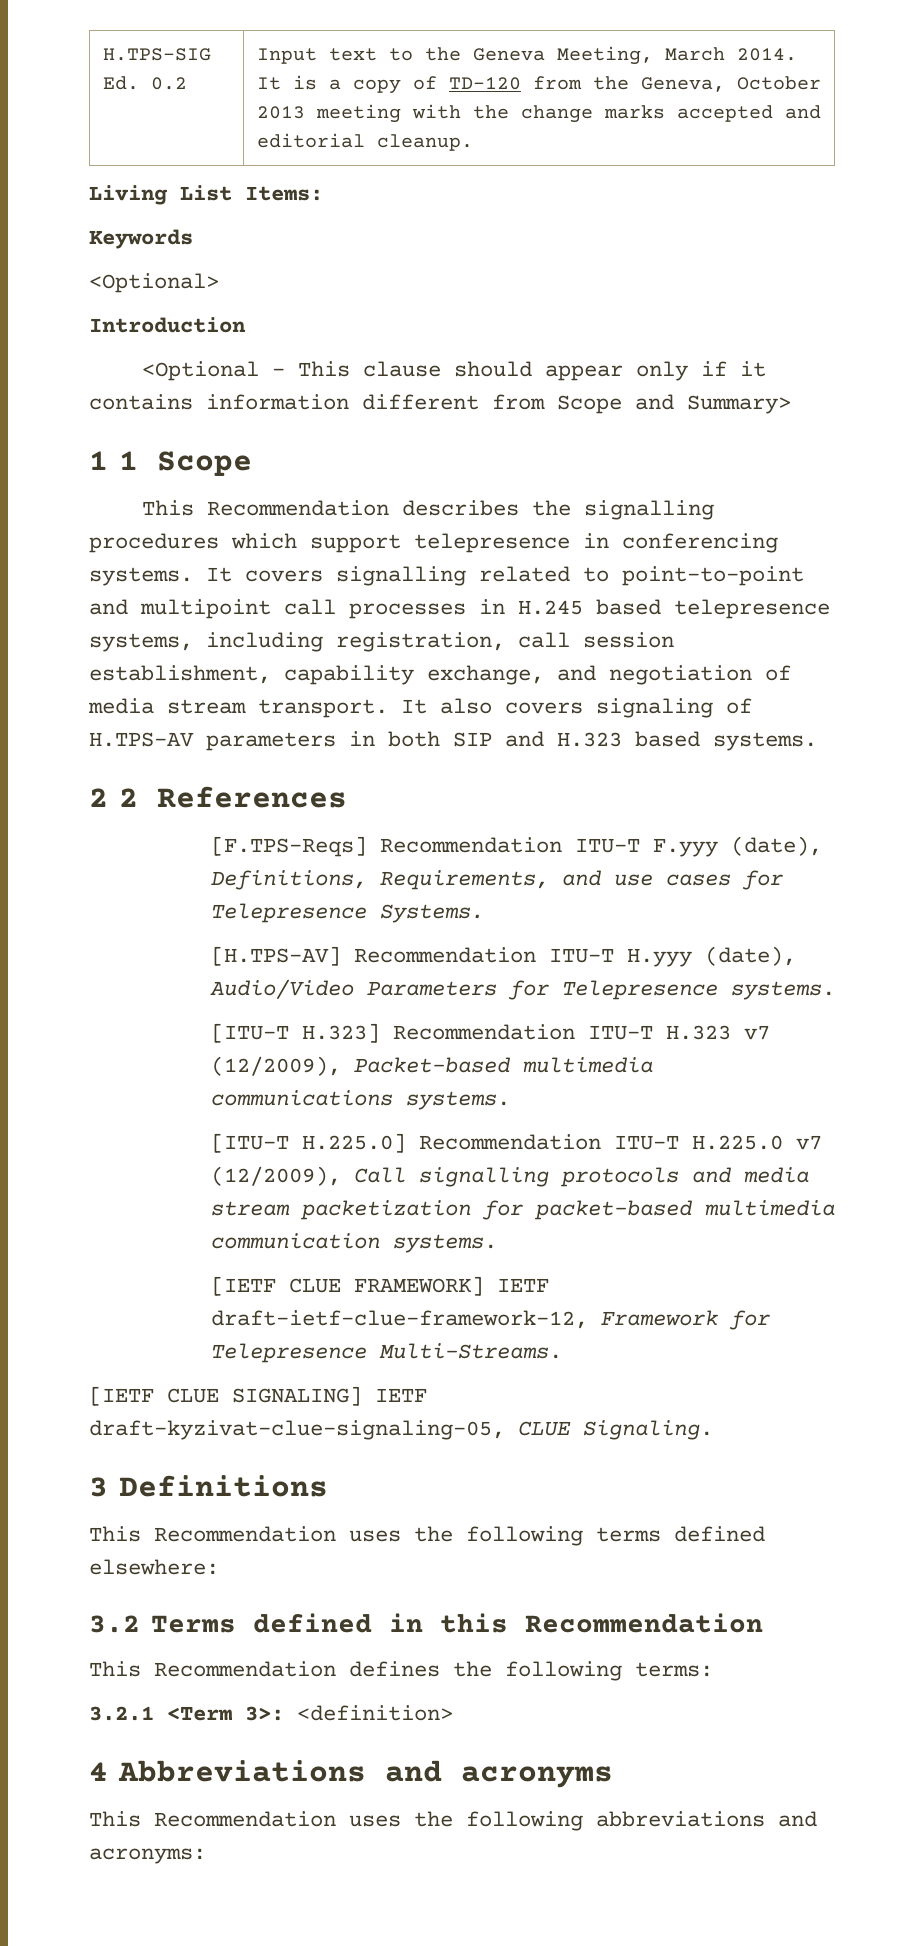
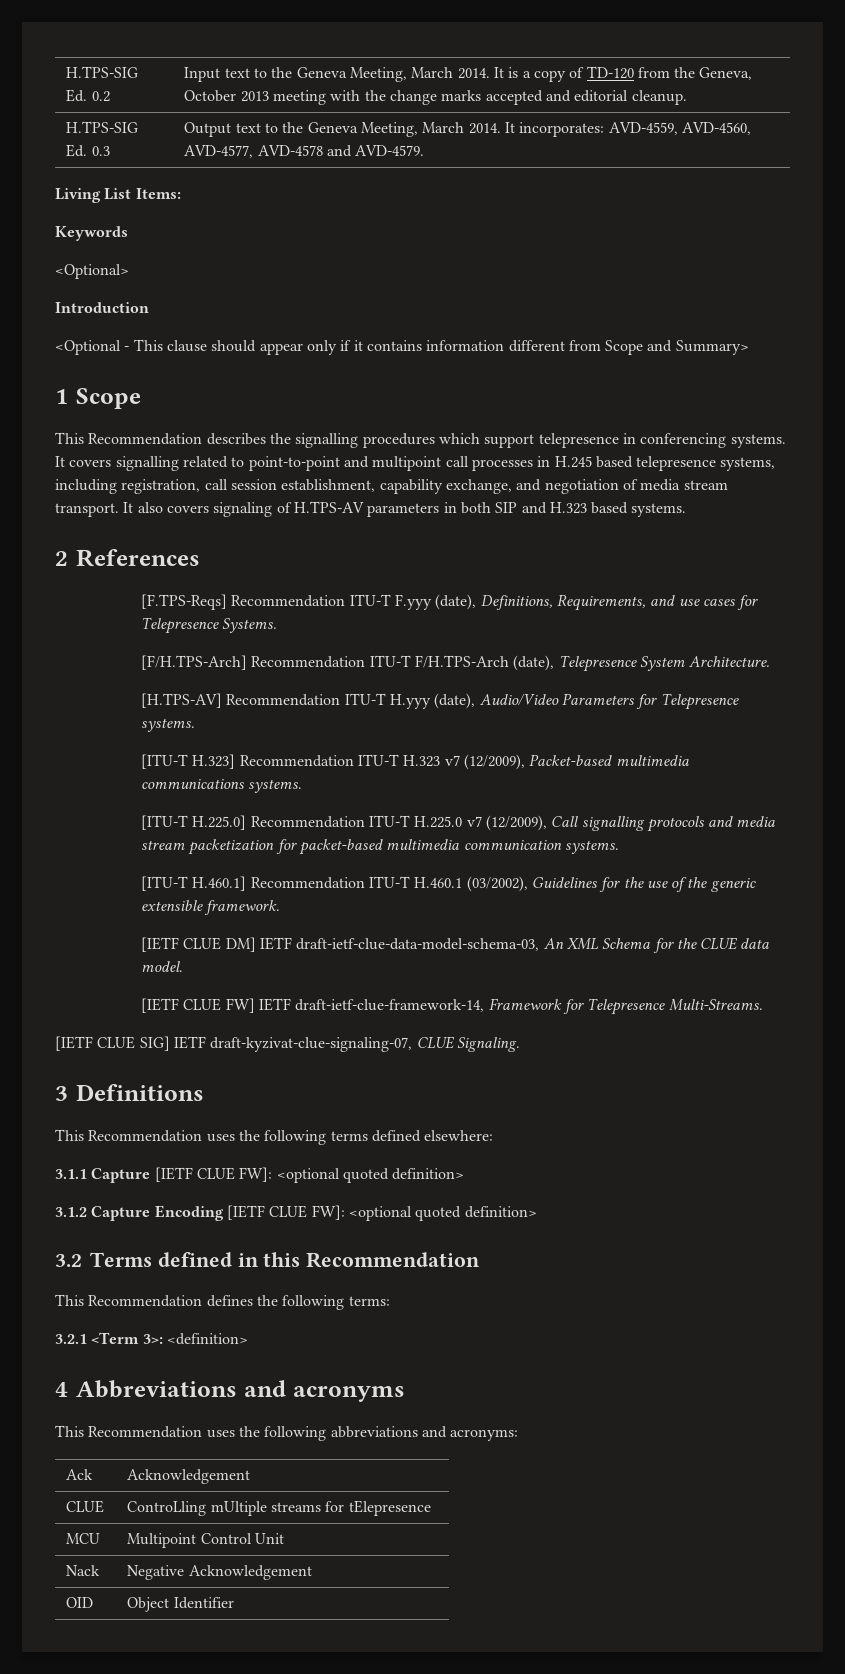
+ H.TPS-SIG Ed. 0.3 | Output text to the Geneva Meeting, March 2014. It incorporates: AVD-4559, AVD-4560, AVD-4577, AVD-4578 and AVD-4579.
- 1 1 Scope
+ 1 Scope
- 2 2 References
+ 2 References
+ [F/H.TPS-Arch] Recommendation ITU-T F/H.TPS-Arch (date), Telepresence System Architecture.
- [IETF CLUE FRAMEWORK] IETF draft-ietf-clue-framework-12, Framework for Telepresence Multi-Streams.
+ [ITU-T H.460.1] Recommendation ITU-T H.460.1 (03/2002), Guidelines for the use of the generic extensible framework.
+ [IETF CLUE DM] IETF draft-ietf-clue-data-model-schema-03, An XML Schema for the CLUE data model.
+ [IETF CLUE FW] IETF draft-ietf-clue-framework-14, Framework for Telepresence Multi-Streams.
- [IETF CLUE SIGNALING] IETF draft-kyzivat-clue-signaling-05, CLUE Signaling.
+ [IETF CLUE SIG] IETF draft-kyzivat-clue-signaling-07, CLUE Signaling.
+ 3.1.1 Capture [IETF CLUE FW]: <optional quoted definition>
+ 3.1.2 Capture Encoding [IETF CLUE FW]: <optional quoted definition>
+ Ack | Acknowledgement
+ CLUE | ControLling mUltiple streams for tElepresence
+ MCU | Multipoint Control Unit
+ Nack | Negative Acknowledgement
+ OID | Object Identifier

